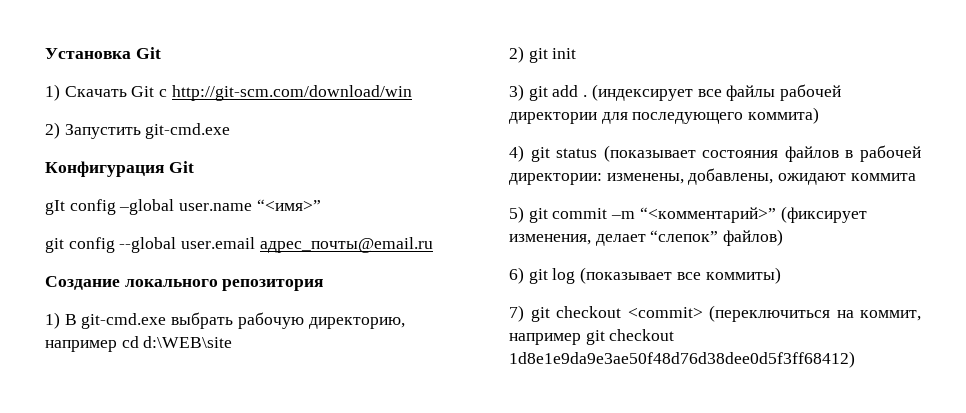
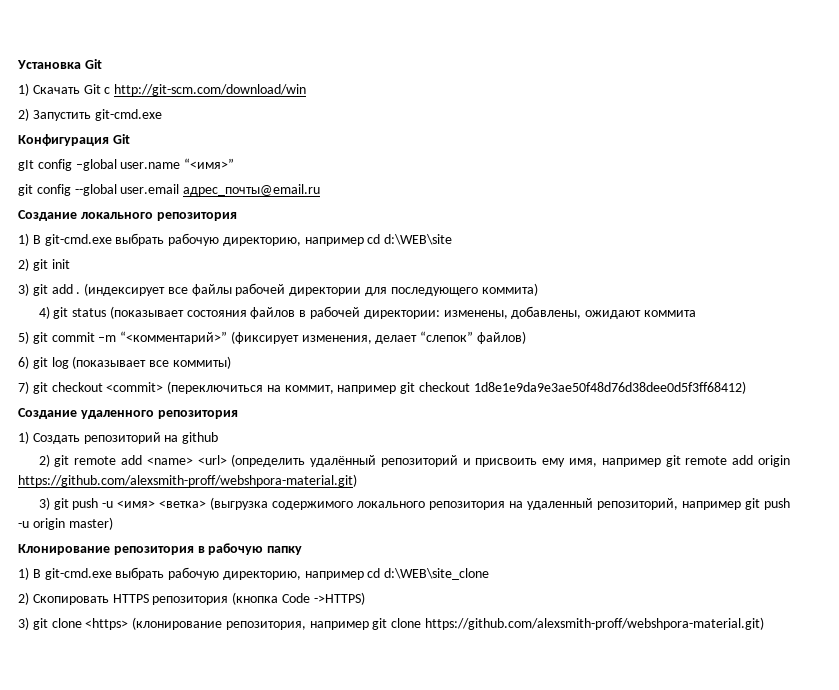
+ Создание удаленного репозитория
+ 1) Создать репозиторий на github
+ 2) git remote add <name> <url> (определить удалённый репозиторий и присвоить ему имя, например git remote add origin https://github.com/alexsmith-proff/webshpora-material.git)
+ 3) git push -u <имя> <ветка> (выгрузка содержимого локального репозитория на удаленный репозиторий, например git push -u origin master)
+ Клонирование репозитория в рабочую папку
+ 1) В git-cmd.exe выбрать рабочую директорию, например cd d:\WEB\site_clone
+ 2) Скопировать HTTPS репозитория (кнопка Code ->HTTPS)
+ 3) git clone <https> (клонирование репозитория, например git clone https://github.com/alexsmith-proff/webshpora-material.git)

